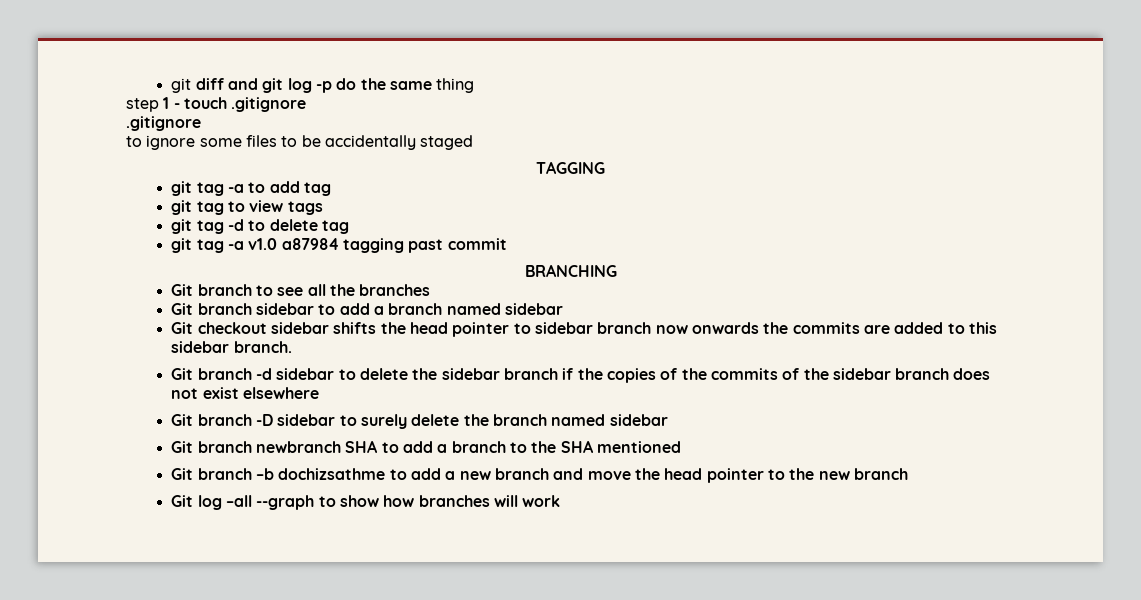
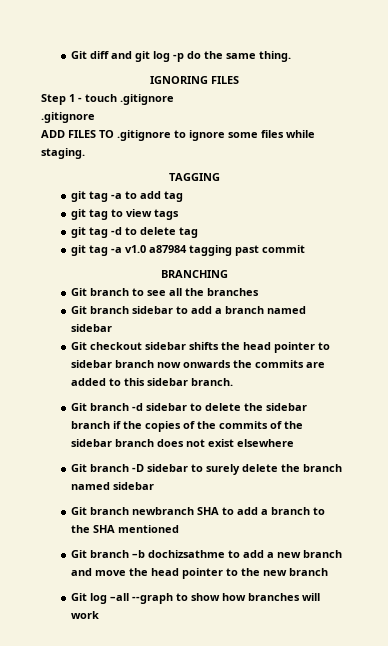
- git diff and git log -p do the same thing
- step 1 - touch .gitignore
+ Git diff and git log -p do the same thing.
+ IGNORING FILES
+ Step 1 - touch .gitignore
- to ignore some files to be accidentally staged
+ ADD FILES TO .gitignore to ignore some files while staging.

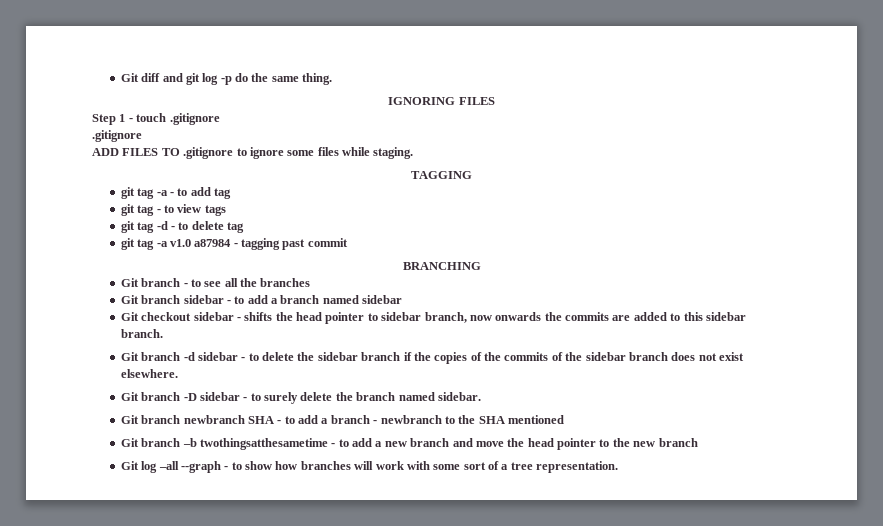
- git tag -a to add tag
+ git tag -a - to add tag
- git tag to view tags
+ git tag - to view tags
- git tag -d to delete tag
+ git tag -d - to delete tag
- git tag -a v1.0 a87984 tagging past commit
+ git tag -a v1.0 a87984 - tagging past commit
- Git branch to see all the branches
+ Git branch - to see all the branches
- Git branch sidebar to add a branch named sidebar
+ Git branch sidebar - to add a branch named sidebar
- Git checkout sidebar shifts the head pointer to sidebar branch now onwards the commits are added to this sidebar branch.
+ Git checkout sidebar - shifts the head pointer to sidebar branch, now onwards the commits are added to this sidebar branch.
- Git branch -d sidebar to delete the sidebar branch if the copies of the commits of the sidebar branch does not exist elsewhere
+ Git branch -d sidebar - to delete the sidebar branch if the copies of the commits of the sidebar branch does not exist elsewhere.
- Git branch -D sidebar to surely delete the branch named sidebar
+ Git branch -D sidebar - to surely delete the branch named sidebar.
- Git branch newbranch SHA to add a branch to the SHA mentioned
+ Git branch newbranch SHA - to add a branch - newbranch to the SHA mentioned
- Git branch –b dochizsathme to add a new branch and move the head pointer to the new branch
+ Git branch –b twothingsatthesametime - to add a new branch and move the head pointer to the new branch
- Git log –all --graph to show how branches will work
+ Git log –all --graph - to show how branches will work with some sort of a tree representation.

